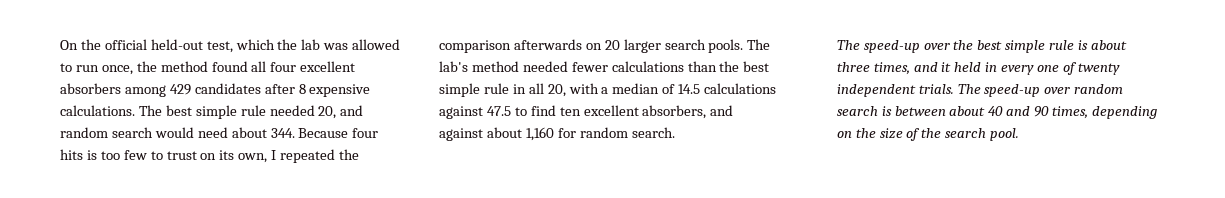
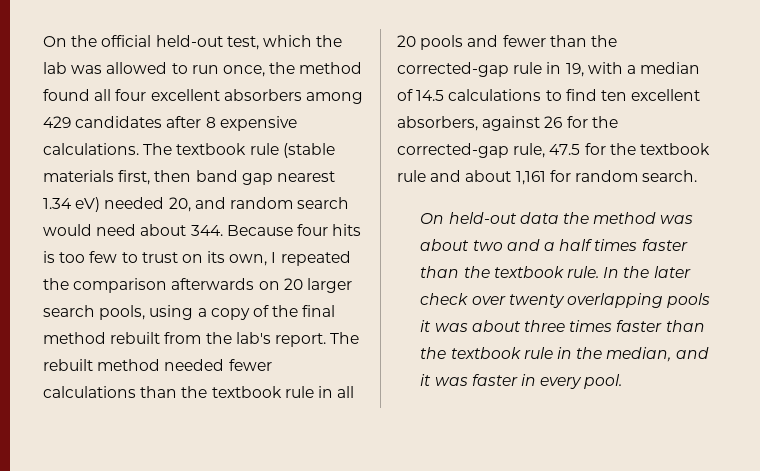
- The best simple rule needed 20, and random search would need about 344. Because four hits is too few to trust on its own, I repeated the comparison afterwards on 20 larger search pools. The lab's method needed fewer calculations than the best simple rule in all 20, with a median of 14.5 calculations against 47.5 to find ten excellent absorbers, and against about 1,160 for random search.
- The speed-up over the best simple rule is about three times, and it held in every one of twenty independent trials. The speed-up over random search is between about 40 and 90 times, depending on the size of the search pool.
+ The textbook rule (stable materials first, then band gap nearest 1.34 eV) needed 20, and random search would need about 344. Because four hits is too few to trust on its own, I repeated the comparison afterwards on 20 larger search pools, using a copy of the final method rebuilt from the lab's report. The rebuilt method needed fewer calculations than the textbook rule in all 20 pools and fewer than the corrected-gap rule in 19, with a median of 14.5 calculations to find ten excellent absorbers, against 26 for the corrected-gap rule, 47.5 for the textbook rule and about 1,161 for random search.
+ On held-out data the method was about two and a half times faster than the textbook rule. In the later check over twenty overlapping pools it was about three times faster than the textbook rule in the median, and it was faster in every pool.

